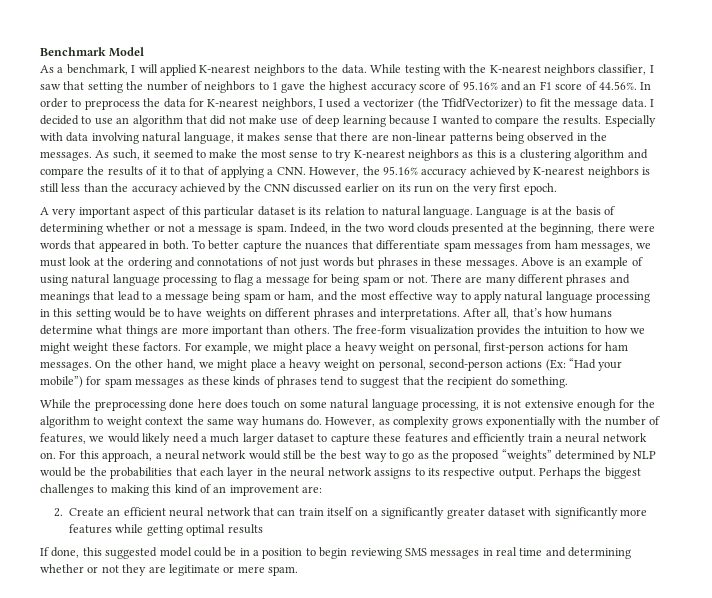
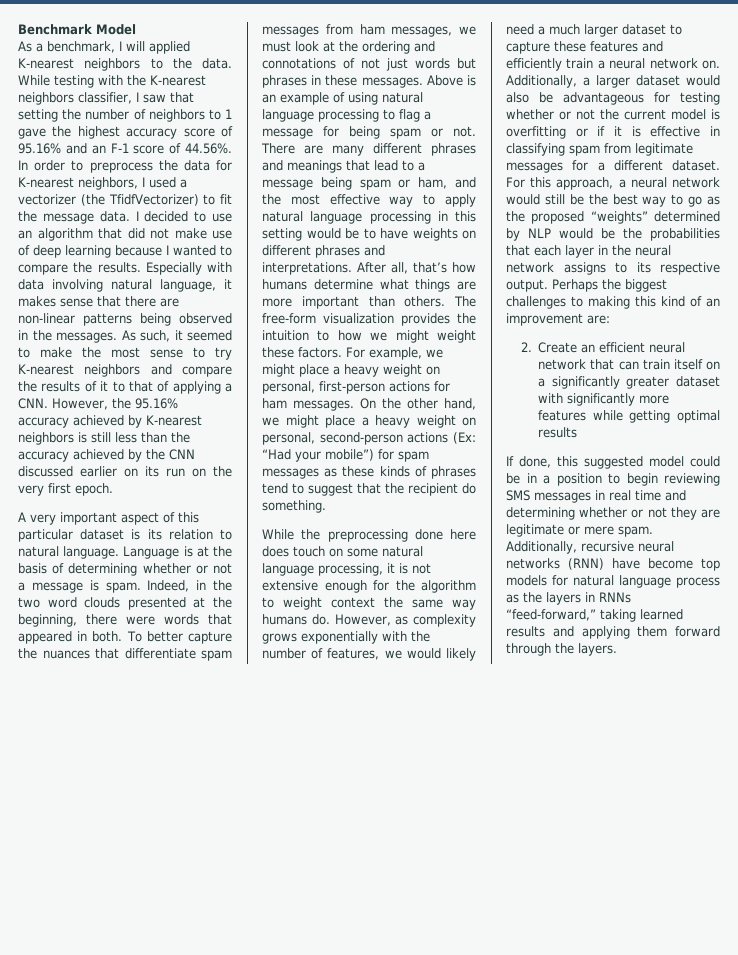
- While testing with the K-nearest neighbors classifier, I saw that setting the number of neighbors to 1 gave the highest accuracy score of 95.16% and an F1 score of 44.56%. In order to preprocess the data for K-nearest neighbors, I used a vectorizer (the TfidfVectorizer) to fit the message data.
+ While testing with the K-nearest neighbors classifier, I saw that setting the number of neighbors to 1 gave the highest accuracy score of 95.16% and an F-1 score of 44.56%. In order to preprocess the data for K-nearest neighbors, I used a vectorizer (the TfidfVectorizer) to fit the message data.
- As such, it seemed to make the most sense to try K-nearest neighbors as this is a clustering algorithm and compare the results of it to that of applying a CNN. However, the 95.16% accuracy achieved by K-nearest neighbors is still less than the accuracy achieved by the CNN discussed earlier on its run on the very first epoch.
+ As such, it seemed to make the most sense to try K-nearest neighbors and compare the results of it to that of applying a CNN. However, the 95.16% accuracy achieved by K-nearest neighbors is still less than the accuracy achieved by the CNN discussed earlier on its run on the very first epoch.
+ Additionally, a larger dataset would also be advantageous for testing whether or not the current model is overfitting or if it is effective in classifying spam from legitimate messages for a different dataset.
+ Additionally, recursive neural networks (RNN) have become top models for natural language process as the layers in RNNs “feed-forward,” taking learned results and applying them forward through the layers.

